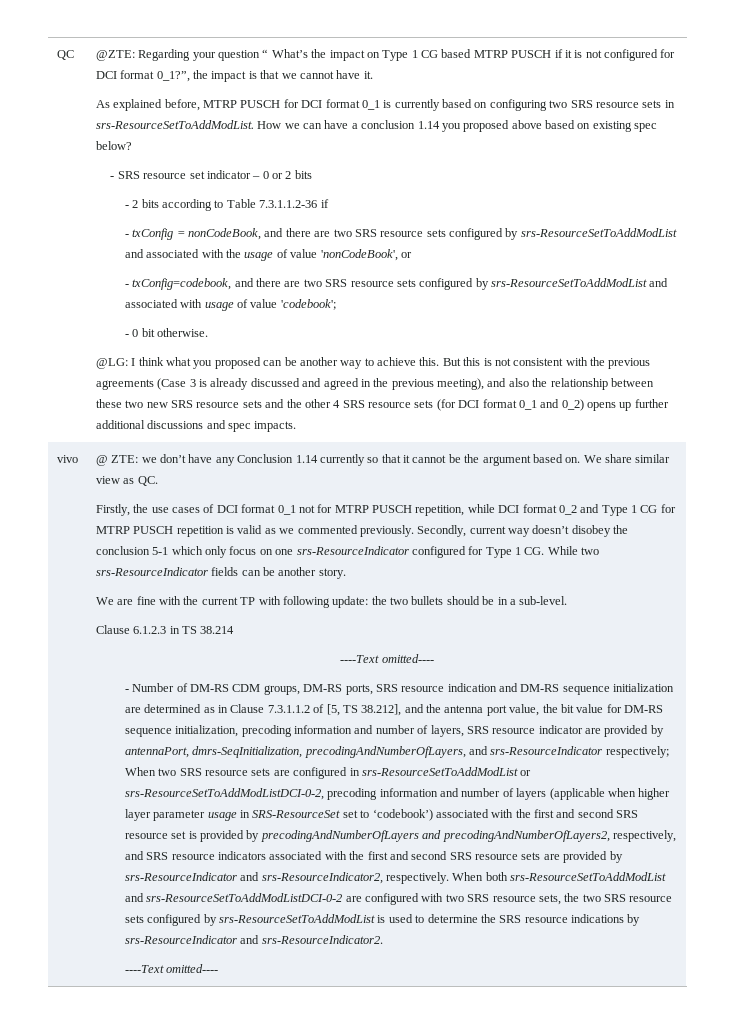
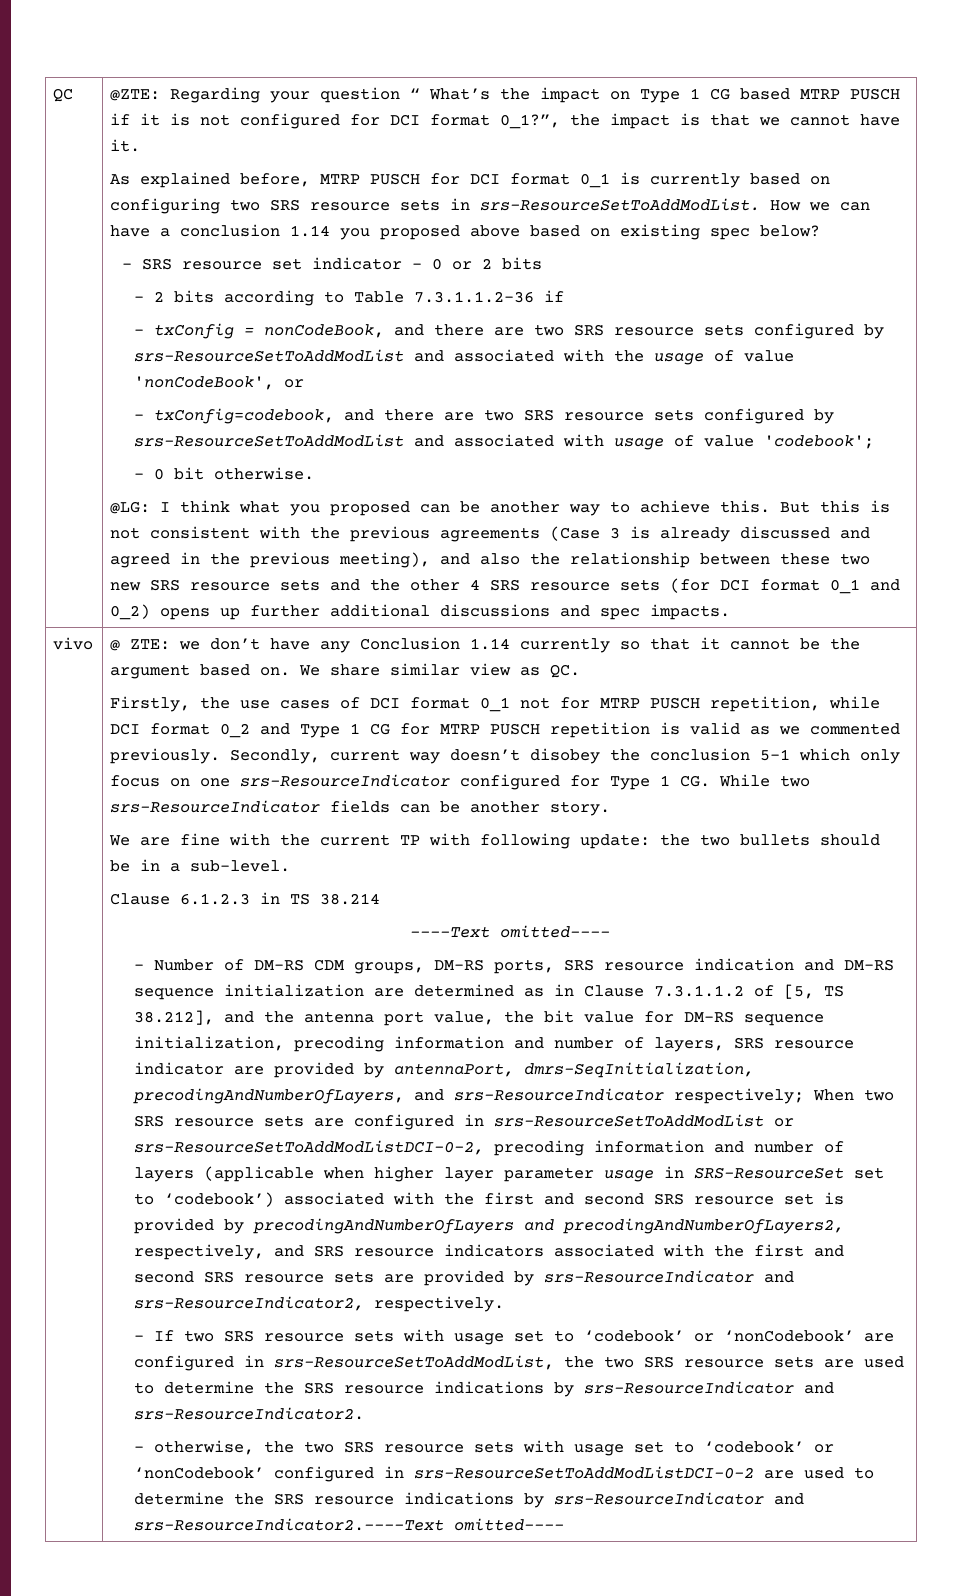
- When two SRS resource sets are configured in srs-ResourceSetToAddModList or srs-ResourceSetToAddModListDCI-0-2, precoding information and number of layers (applicable when higher layer parameter usage in SRS-ResourceSet set to ‘codebook’) associated with the first and second SRS resource set is provided by precodingAndNumberOfLayers and precodingAndNumberOfLayers2, respectively, and SRS resource indicators associated with the first and second SRS resource sets are provided by srs-ResourceIndicator and srs-ResourceIndicator2, respectively. When both srs-ResourceSetToAddModList and srs-ResourceSetToAddModListDCI-0-2 are configured with two SRS resource sets, the two SRS resource sets configured by srs-ResourceSetToAddModList is used to determine the SRS resource indications by srs-ResourceIndicator and srs-ResourceIndicator2.
- ----Text omitted----
+ When two SRS resource sets are configured in srs-ResourceSetToAddModList or srs-ResourceSetToAddModListDCI-0-2, precoding information and number of layers (applicable when higher layer parameter usage in SRS-ResourceSet set to ‘codebook’) associated with the first and second SRS resource set is provided by precodingAndNumberOfLayers and precodingAndNumberOfLayers2, respectively, and SRS resource indicators associated with the first and second SRS resource sets are provided by srs-ResourceIndicator and srs-ResourceIndicator2, respectively.
+ - If two SRS resource sets with usage set to ‘codebook’ or ‘nonCodebook’ are configured in srs-ResourceSetToAddModList, the two SRS resource sets are used to determine the SRS resource indications by srs-ResourceIndicator and srs-ResourceIndicator2.
+ - otherwise, the two SRS resource sets with usage set to ‘codebook’ or ‘nonCodebook’ configured in srs-ResourceSetToAddModListDCI-0-2 are used to determine the SRS resource indications by srs-ResourceIndicator and srs-ResourceIndicator2.----Text omitted----

